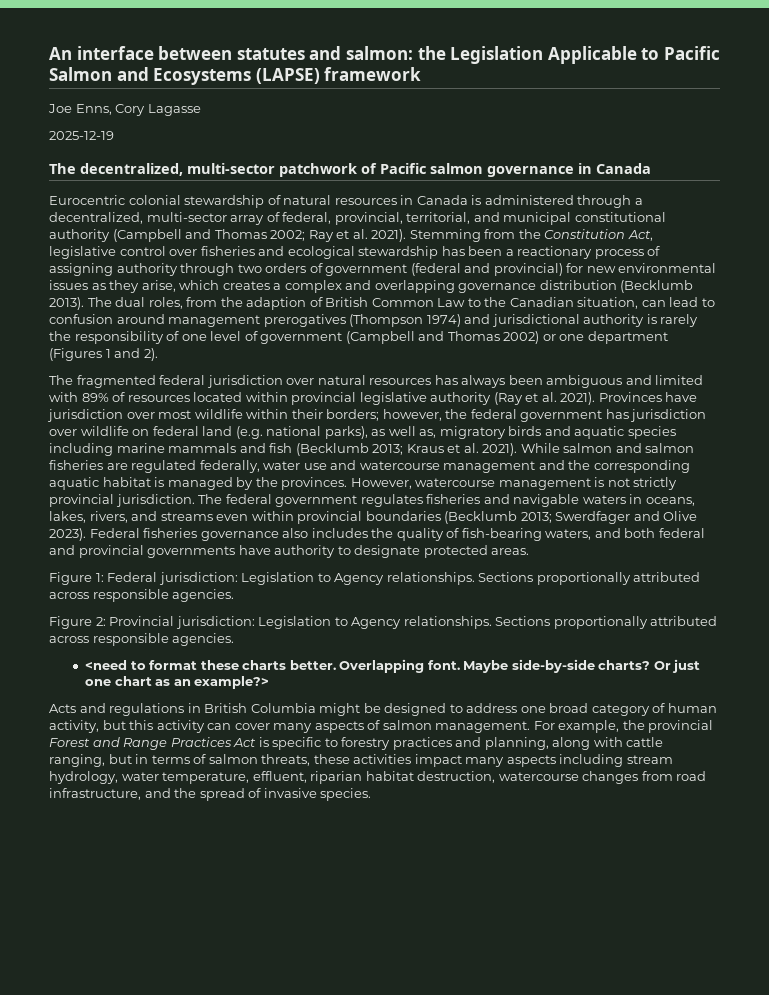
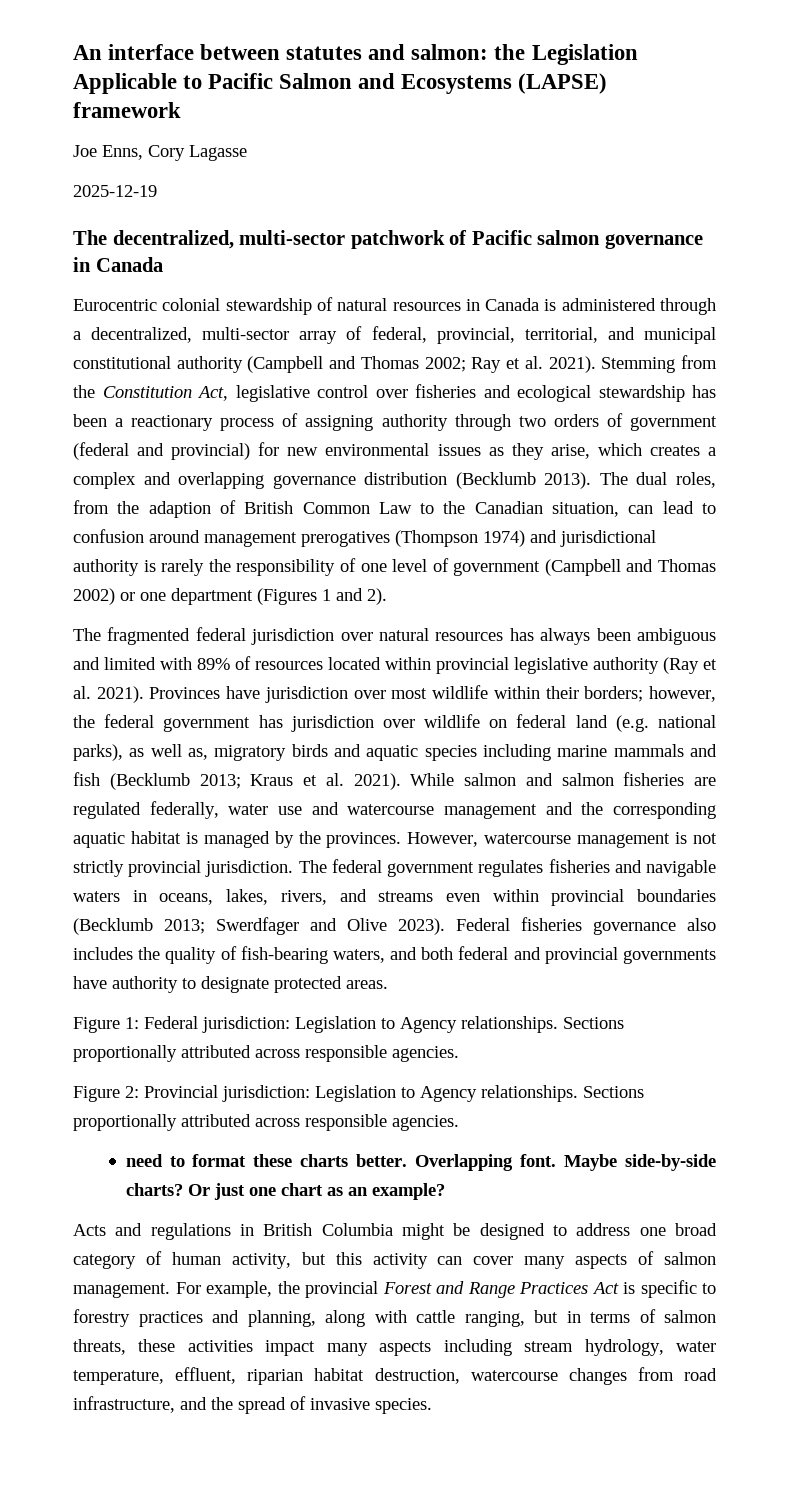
- <need to format these charts better.
+ need to format these charts better.
- Or just one chart as an example?>
+ Or just one chart as an example?

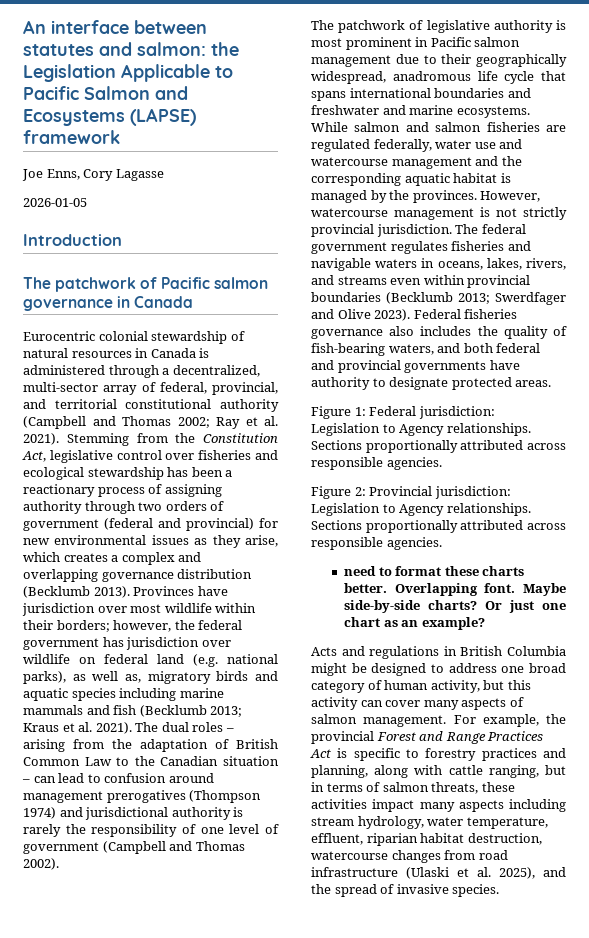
- 2025-12-19
- The decentralized, multi-sector patchwork of Pacific salmon governance in Canada
+ 2026-01-05
+ Introduction
+ The patchwork of Pacific salmon governance in Canada
- Eurocentric colonial stewardship of natural resources in Canada is administered through a decentralized, multi-sector array of federal, provincial, territorial, and municipal constitutional authority (Campbell and Thomas 2002; Ray et al. 2021).
+ Eurocentric colonial stewardship of natural resources in Canada is administered through a decentralized, multi-sector array of federal, provincial, and territorial constitutional authority (Campbell and Thomas 2002; Ray et al. 2021).
- The dual roles, from the adaption of British Common Law to the Canadian situation, can lead to confusion around management prerogatives (Thompson 1974) and jurisdictional authority is rarely the responsibility of one level of government (Campbell and Thomas 2002) or one department (Figures 1 and 2).
- The fragmented federal jurisdiction over natural resources has always been ambiguous and limited with 89% of resources located within provincial legislative authority (Ray et al. 2021).
+ The dual roles – arising from the adaptation of British Common Law to the Canadian situation – can lead to confusion around management prerogatives (Thompson 1974) and jurisdictional authority is rarely the responsibility of one level of government (Campbell and Thomas 2002).
+ The patchwork of legislative authority is most prominent in Pacific salmon management due to their geographically widespread, anadromous life cycle that spans international boundaries and freshwater and marine ecosystems.
- For example, the provincial Forest and Range Practices Act is specific to forestry practices and planning, along with cattle ranging, but in terms of salmon threats, these activities impact many aspects including stream hydrology, water temperature, effluent, riparian habitat destruction, watercourse changes from road infrastructure, and the spread of invasive species.
+ For example, the provincial Forest and Range Practices Act is specific to forestry practices and planning, along with cattle ranging, but in terms of salmon threats, these activities impact many aspects including stream hydrology, water temperature, effluent, riparian habitat destruction, watercourse changes from road infrastructure (Ulaski et al. 2025), and the spread of invasive species.

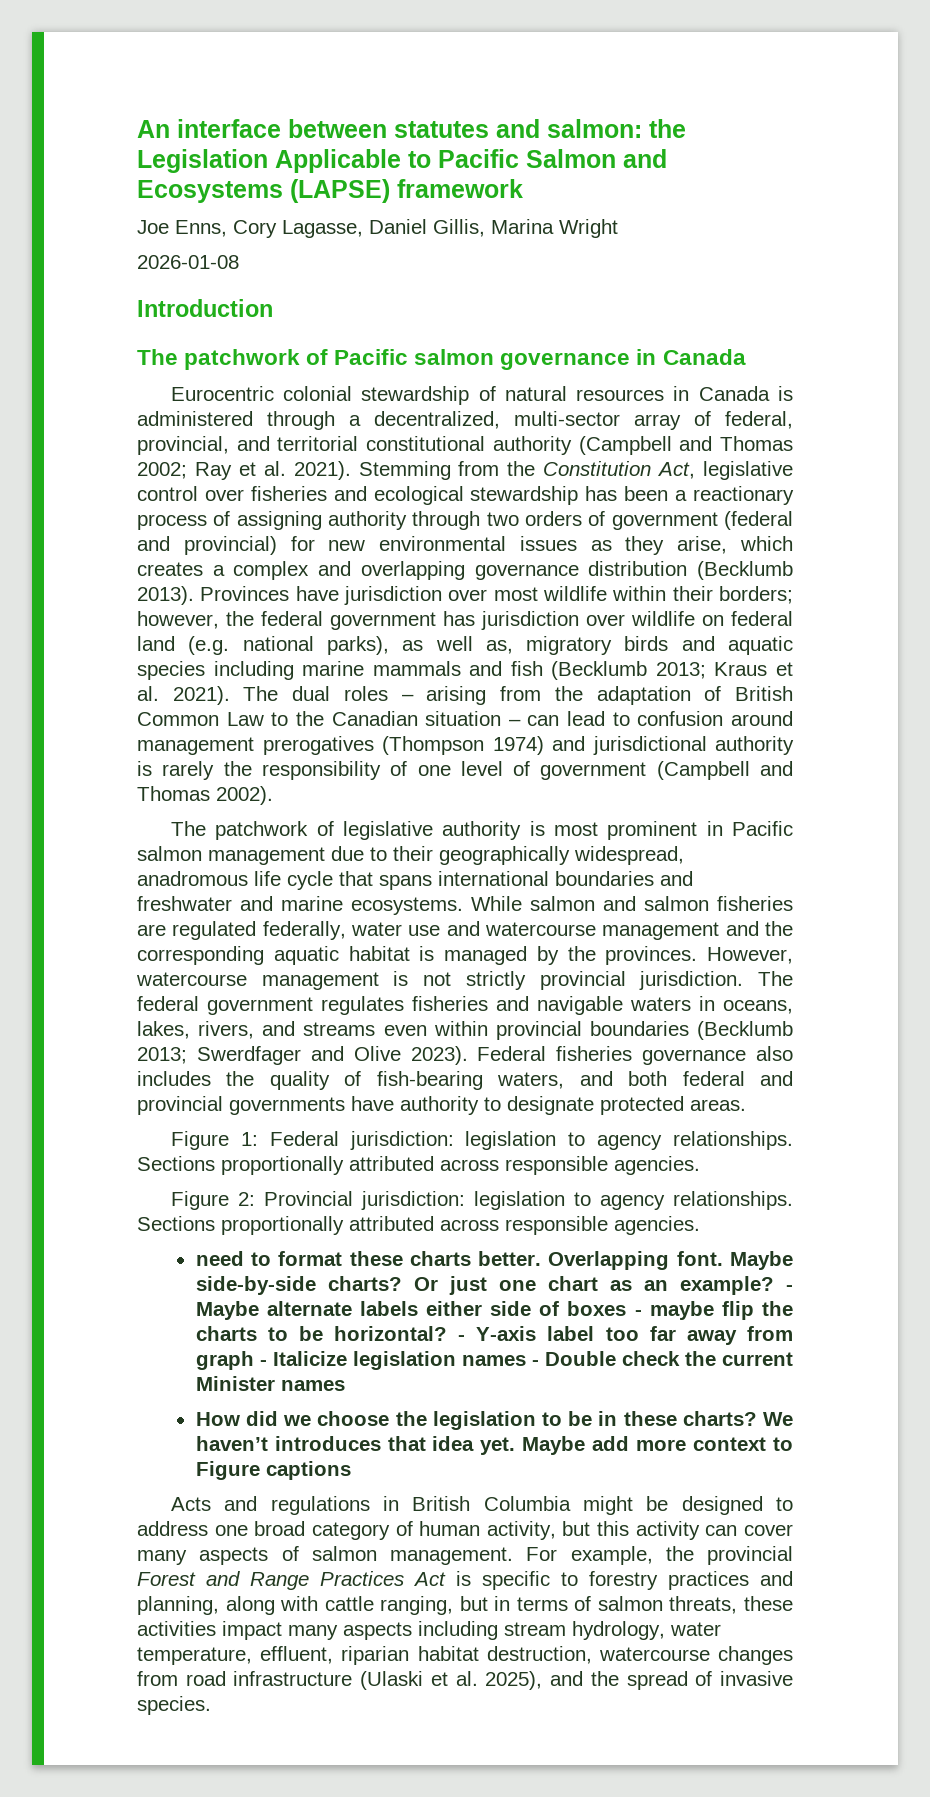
- Joe Enns, Cory Lagasse
- 2026-01-05
+ Joe Enns, Cory Lagasse, Daniel Gillis, Marina Wright
+ 2026-01-08
- Figure 1: Federal jurisdiction: Legislation to Agency relationships.
+ Figure 1: Federal jurisdiction: legislation to agency relationships.
- Figure 2: Provincial jurisdiction: Legislation to Agency relationships.
+ Figure 2: Provincial jurisdiction: legislation to agency relationships.
+ - Maybe alternate labels either side of boxes - maybe flip the charts to be horizontal? - Y-axis label too far away from graph - Italicize legislation names - Double check the current Minister names
+ How did we choose the legislation to be in these charts? We haven’t introduces that idea yet. Maybe add more context to Figure captions

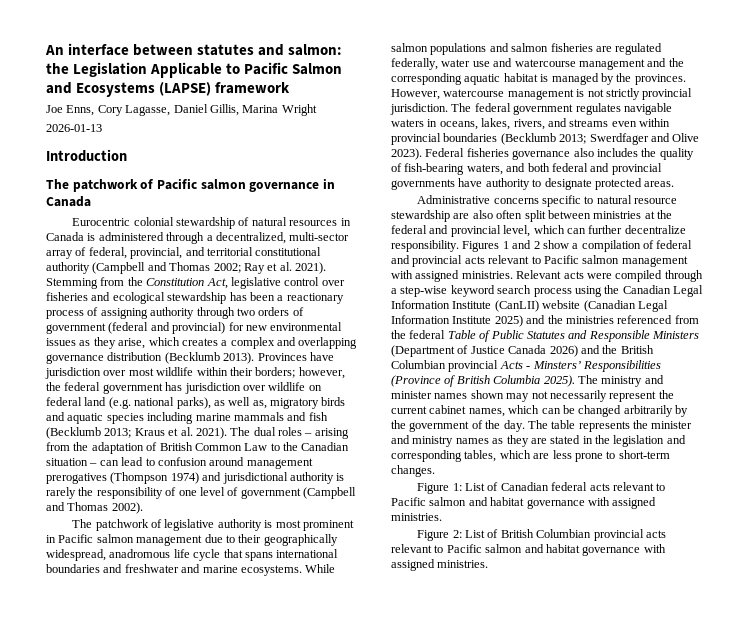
- 2026-01-08
+ 2026-01-13
- While salmon and salmon fisheries are regulated federally, water use and watercourse management and the corresponding aquatic habitat is managed by the provinces.
+ While salmon populations and salmon fisheries are regulated federally, water use and watercourse management and the corresponding aquatic habitat is managed by the provinces.
- The federal government regulates fisheries and navigable waters in oceans, lakes, rivers, and streams even within provincial boundaries (Becklumb 2013; Swerdfager and Olive 2023).
+ The federal government regulates navigable waters in oceans, lakes, rivers, and streams even within provincial boundaries (Becklumb 2013; Swerdfager and Olive 2023).
- Figure 1: Federal jurisdiction: legislation to agency relationships. Sections proportionally attributed across responsible agencies.
- Figure 2: Provincial jurisdiction: legislation to agency relationships. Sections proportionally attributed across responsible agencies.
- need to format these charts better. Overlapping font. Maybe side-by-side charts? Or just one chart as an example? - Maybe alternate labels either side of boxes - maybe flip the charts to be horizontal? - Y-axis label too far away from graph - Italicize legislation names - Double check the current Minister names
- How did we choose the legislation to be in these charts? We haven’t introduces that idea yet. Maybe add more context to Figure captions
- Acts and regulations in British Columbia might be designed to address one broad category of human activity, but this activity can cover many aspects of salmon management. For example, the provincial Forest and Range Practices Act is specific to forestry practices and planning, along with cattle ranging, but in terms of salmon threats, these activities impact many aspects including stream hydrology, water temperature, effluent, riparian habitat destruction, watercourse changes from road infrastructure (Ulaski et al. 2025), and the spread of invasive species.
+ Administrative concerns specific to natural resource stewardship are also often split between ministries at the federal and provincial level, which can further decentralize responsibility. Figures 1 and 2 show a compilation of federal and provincial acts relevant to Pacific salmon management with assigned ministries. Relevant acts were compiled through a step-wise keyword search process using the Canadian Legal Information Institute (CanLII) website (Canadian Legal Information Institute 2025) and the ministries referenced from the federal Table of Public Statutes and Responsible Ministers (Department of Justice Canada 2026) and the British Columbian provincial Acts - Minsters’ Responsibilities (Province of British Columbia 2025). The ministry and minister names shown may not necessarily represent the current cabinet names, which can be changed arbitrarily by the government of the day. The table represents the minister and ministry names as they are stated in the legislation and corresponding tables, which are less prone to short-term changes.
+ Figure 1: List of Canadian federal acts relevant to Pacific salmon and habitat governance with assigned ministries.
+ Figure 2: List of British Columbian provincial acts relevant to Pacific salmon and habitat governance with assigned ministries.

